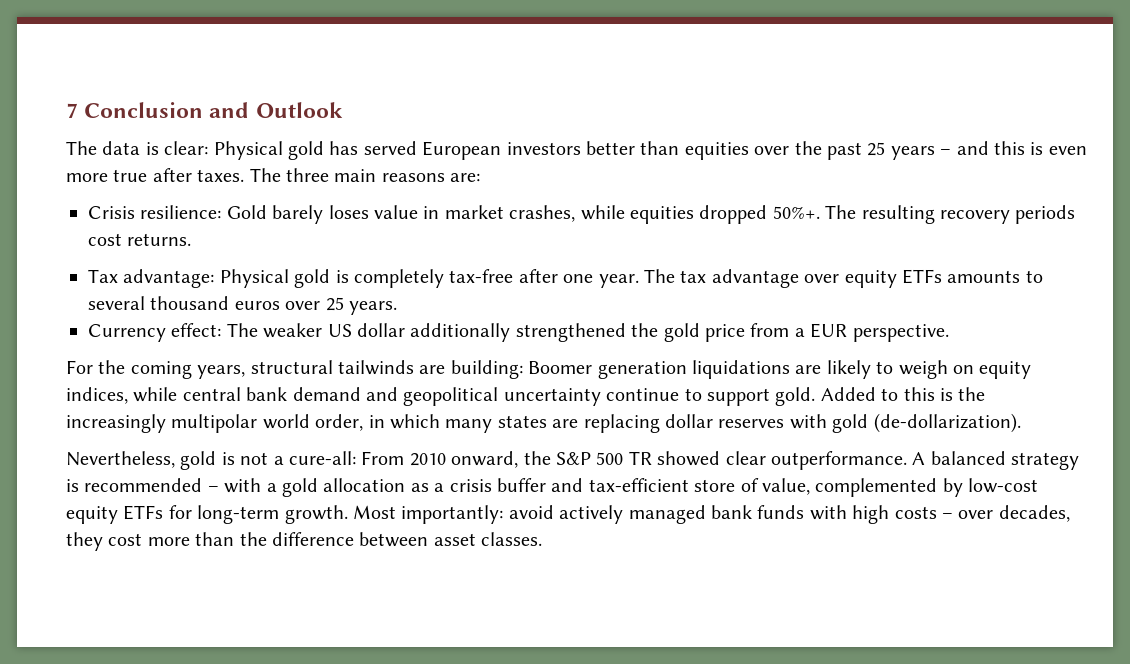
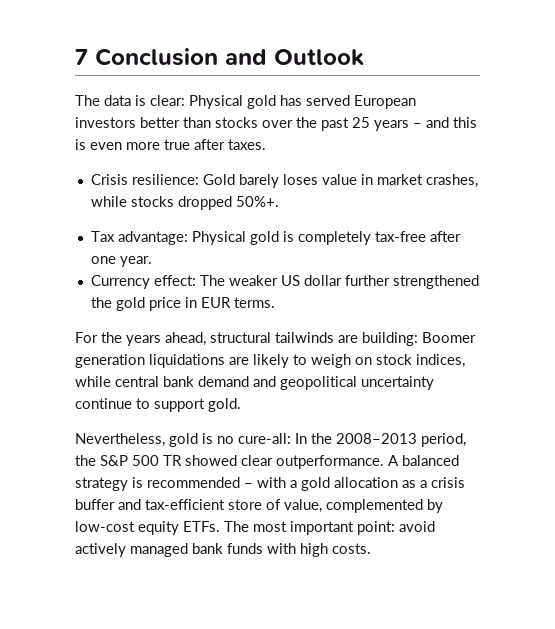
- The data is clear: Physical gold has served European investors better than equities over the past 25 years – and this is even more true after taxes. The three main reasons are:
+ The data is clear: Physical gold has served European investors better than stocks over the past 25 years – and this is even more true after taxes.
- Crisis resilience: Gold barely loses value in market crashes, while equities dropped 50%+. The resulting recovery periods cost returns.
+ Crisis resilience: Gold barely loses value in market crashes, while stocks dropped 50%+.
- The tax advantage over equity ETFs amounts to several thousand euros over 25 years.
- Currency effect: The weaker US dollar additionally strengthened the gold price from a EUR perspective.
+ Currency effect: The weaker US dollar further strengthened the gold price in EUR terms.
- For the coming years, structural tailwinds are building: Boomer generation liquidations are likely to weigh on equity indices, while central bank demand and geopolitical uncertainty continue to support gold. Added to this is the increasingly multipolar world order, in which many states are replacing dollar reserves with gold (de-dollarization).
- Nevertheless, gold is not a cure-all: From 2010 onward, the S&P 500 TR showed clear outperformance.
+ For the years ahead, structural tailwinds are building: Boomer generation liquidations are likely to weigh on stock indices, while central bank demand and geopolitical uncertainty continue to support gold.
+ Nevertheless, gold is no cure-all: In the 2008–2013 period, the S&P 500 TR showed clear outperformance.
- A balanced strategy is recommended – with a gold allocation as a crisis buffer and tax-efficient store of value, complemented by low-cost equity ETFs for long-term growth. Most importantly: avoid actively managed bank funds with high costs – over decades, they cost more than the difference between asset classes.
+ A balanced strategy is recommended – with a gold allocation as a crisis buffer and tax-efficient store of value, complemented by low-cost equity ETFs. The most important point: avoid actively managed bank funds with high costs.

